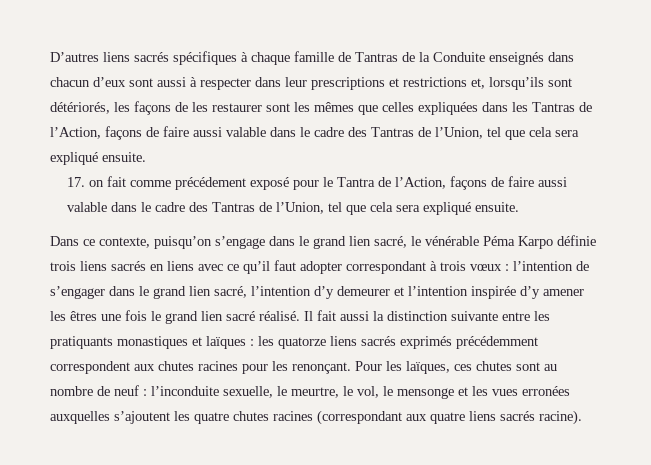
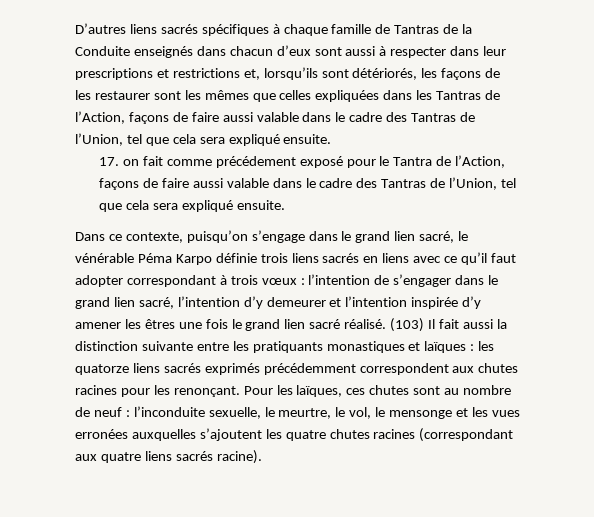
- Il fait aussi la distinction suivante entre les pratiquants monastiques et laïques : les quatorze liens sacrés exprimés précédemment correspondent aux chutes racines pour les renonçant.
+ (103) Il fait aussi la distinction suivante entre les pratiquants monastiques et laïques : les quatorze liens sacrés exprimés précédemment correspondent aux chutes racines pour les renonçant.

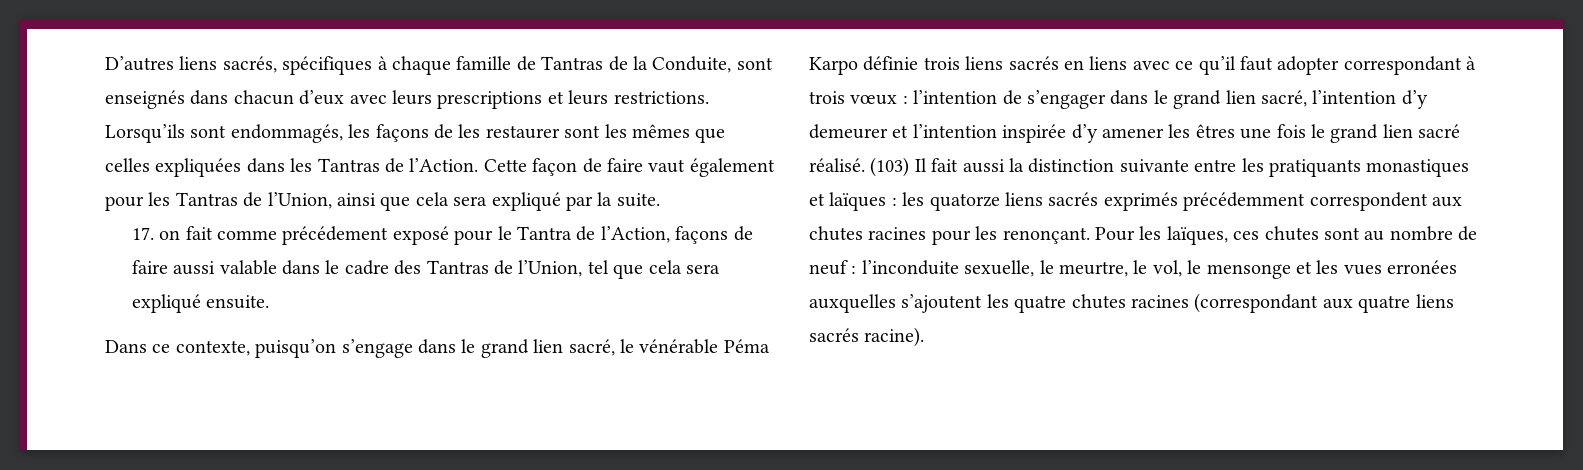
- D’autres liens sacrés spécifiques à chaque famille de Tantras de la Conduite enseignés dans chacun d’eux sont aussi à respecter dans leur prescriptions et restrictions et, lorsqu’ils sont détériorés, les façons de les restaurer sont les mêmes que celles expliquées dans les Tantras de l’Action, façons de faire aussi valable dans le cadre des Tantras de l’Union, tel que cela sera expliqué ensuite.
+ D’autres liens sacrés, spécifiques à chaque famille de Tantras de la Conduite, sont enseignés dans chacun d’eux avec leurs prescriptions et leurs restrictions. Lorsqu’ils sont endommagés, les façons de les restaurer sont les mêmes que celles expliquées dans les Tantras de l’Action. Cette façon de faire vaut également pour les Tantras de l’Union, ainsi que cela sera expliqué par la suite.

